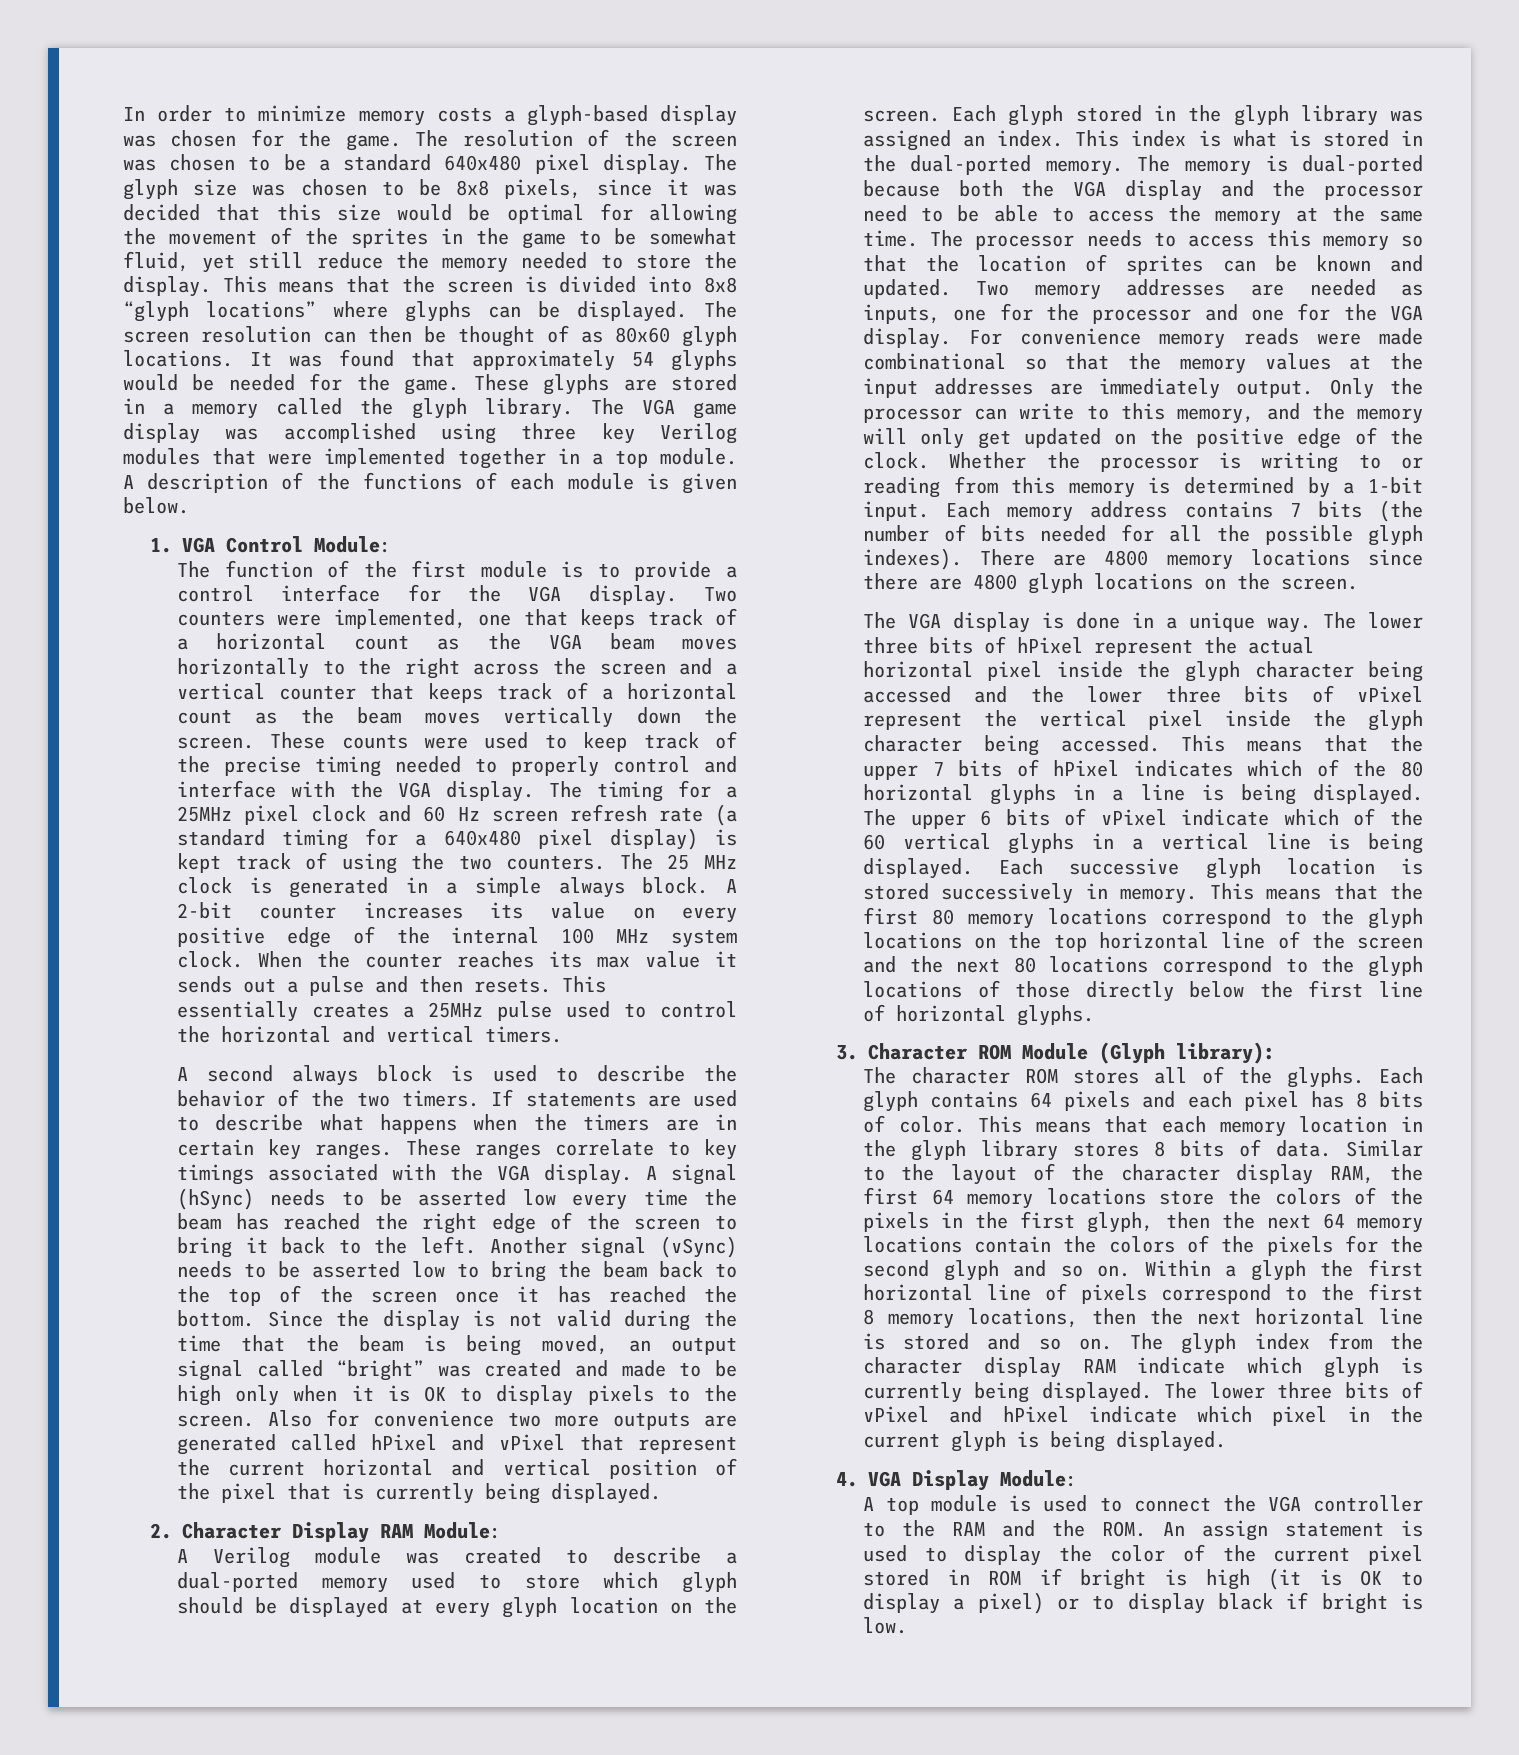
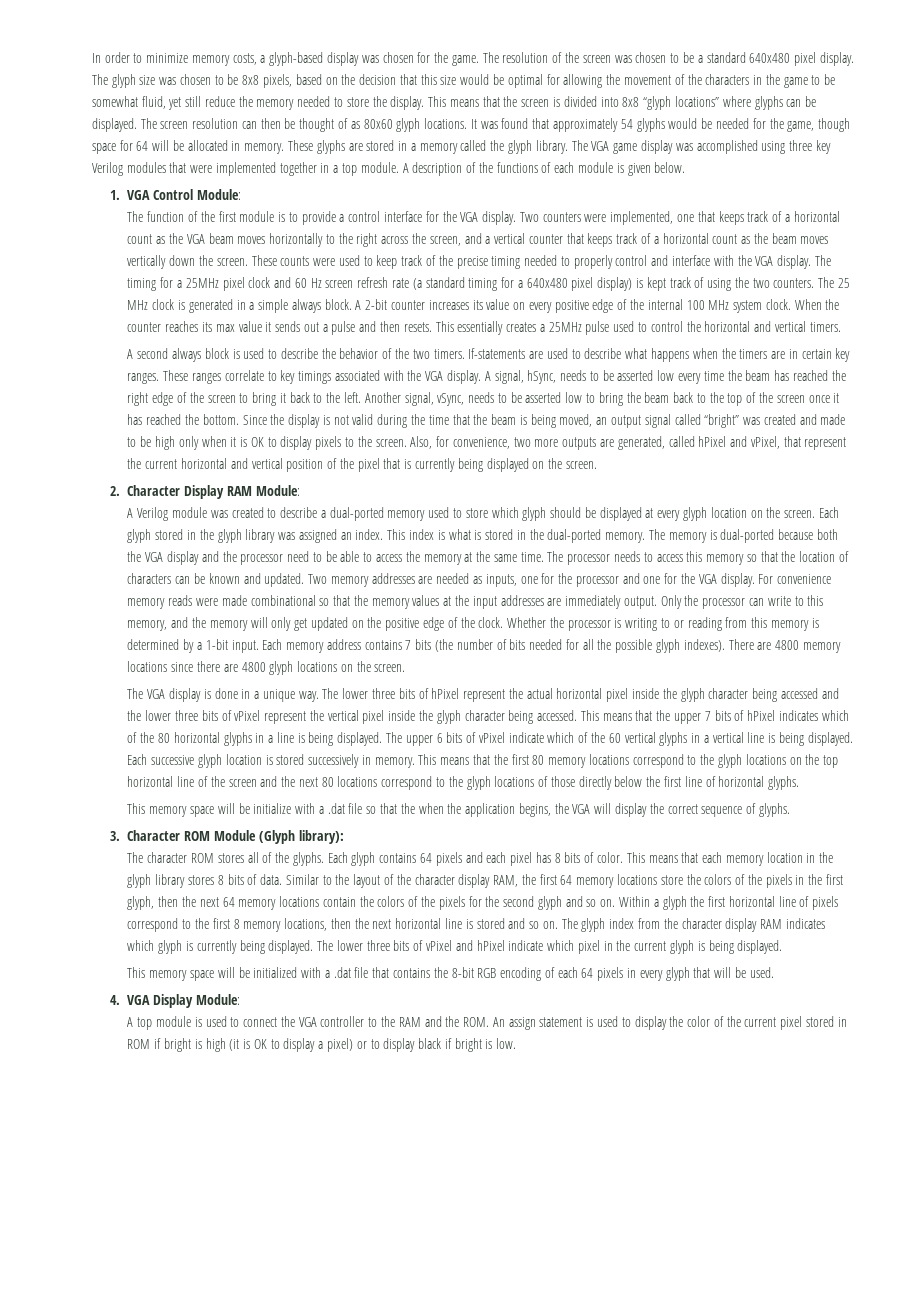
- In order to minimize memory costs a glyph-based display was chosen for the game.
+ In order to minimize memory costs, a glyph-based display was chosen for the game.
- The glyph size was chosen to be 8x8 pixels, since it was decided that this size would be optimal for allowing the movement of the sprites in the game to be somewhat fluid, yet still reduce the memory needed to store the display.
+ The glyph size was chosen to be 8x8 pixels, based on the decision that this size would be optimal for allowing the movement of the characters in the game to be somewhat fluid, yet still reduce the memory needed to store the display.
- It was found that approximately 54 glyphs would be needed for the game.
+ It was found that approximately 54 glyphs would be needed for the game, though space for 64 will be allocated in memory.
- Two counters were implemented, one that keeps track of a horizontal count as the VGA beam moves horizontally to the right across the screen and a vertical counter that keeps track of a horizontal count as the beam moves vertically down the screen.
+ Two counters were implemented, one that keeps track of a horizontal count as the VGA beam moves horizontally to the right across the screen, and a vertical counter that keeps track of a horizontal count as the beam moves vertically down the screen.
- If statements are used to describe what happens when the timers are in certain key ranges.
+ If-statements are used to describe what happens when the timers are in certain key ranges.
- A signal (hSync) needs to be asserted low every time the beam has reached the right edge of the screen to bring it back to the left.
+ A signal, hSync, needs to be asserted low every time the beam has reached the right edge of the screen to bring it back to the left.
- Another signal (vSync) needs to be asserted low to bring the beam back to the top of the screen once it has reached the bottom.
+ Another signal, vSync, needs to be asserted low to bring the beam back to the top of the screen once it has reached the bottom.
- Also for convenience two more outputs are generated called hPixel and vPixel that represent the current horizontal and vertical position of the pixel that is currently being displayed.
+ Also, for convenience, two more outputs are generated, called hPixel and vPixel, that represent the current horizontal and vertical position of the pixel that is currently being displayed on the screen.
- The processor needs to access this memory so that the location of sprites can be known and updated.
+ The processor needs to access this memory so that the location of characters can be known and updated.
+ This memory space will be initialize with a .dat file so that the when the application begins, the VGA will display the correct sequence of glyphs.
- The glyph index from the character display RAM indicate which glyph is currently being displayed.
+ The glyph index from the character display RAM indicates which glyph is currently being displayed.
+ This memory space will be initialized with a .dat file that contains the 8-bit RGB encoding of each 64 pixels in every glyph that will be used.

